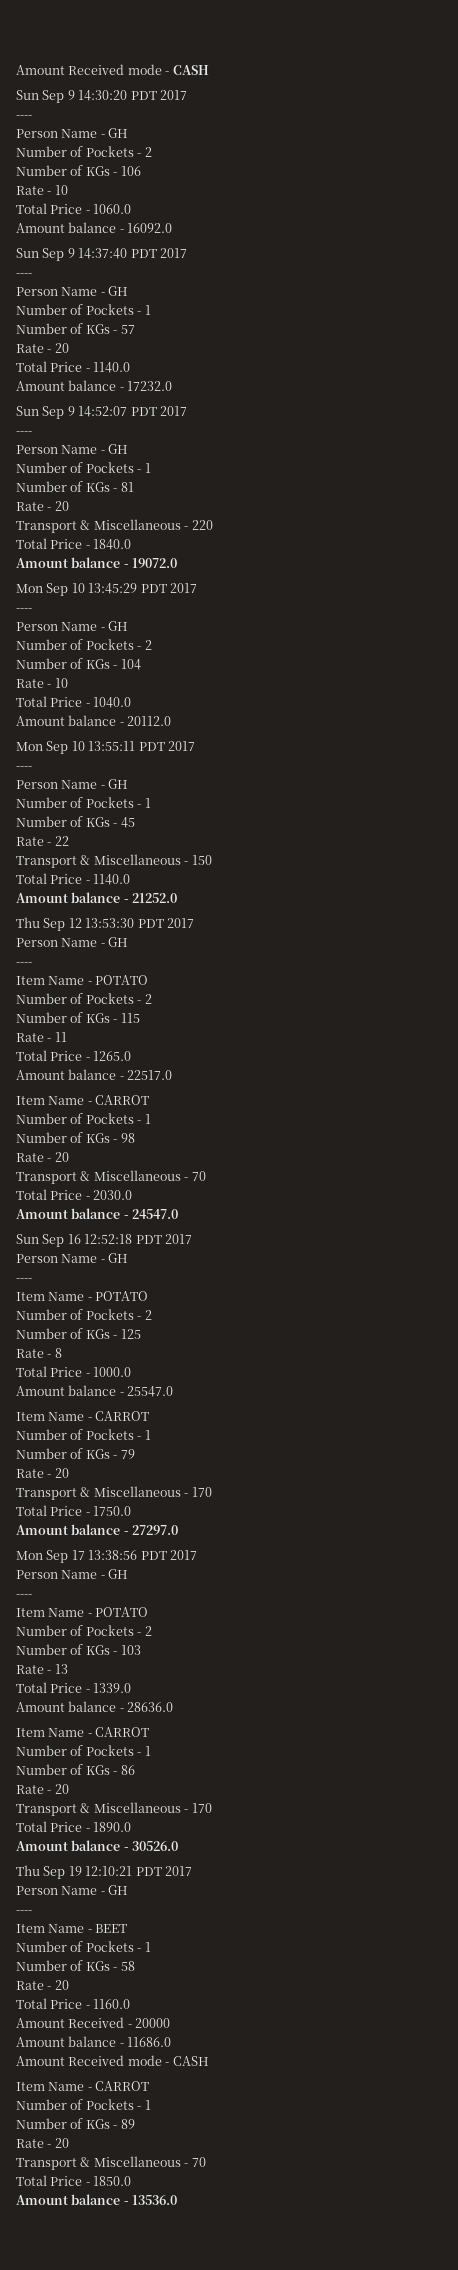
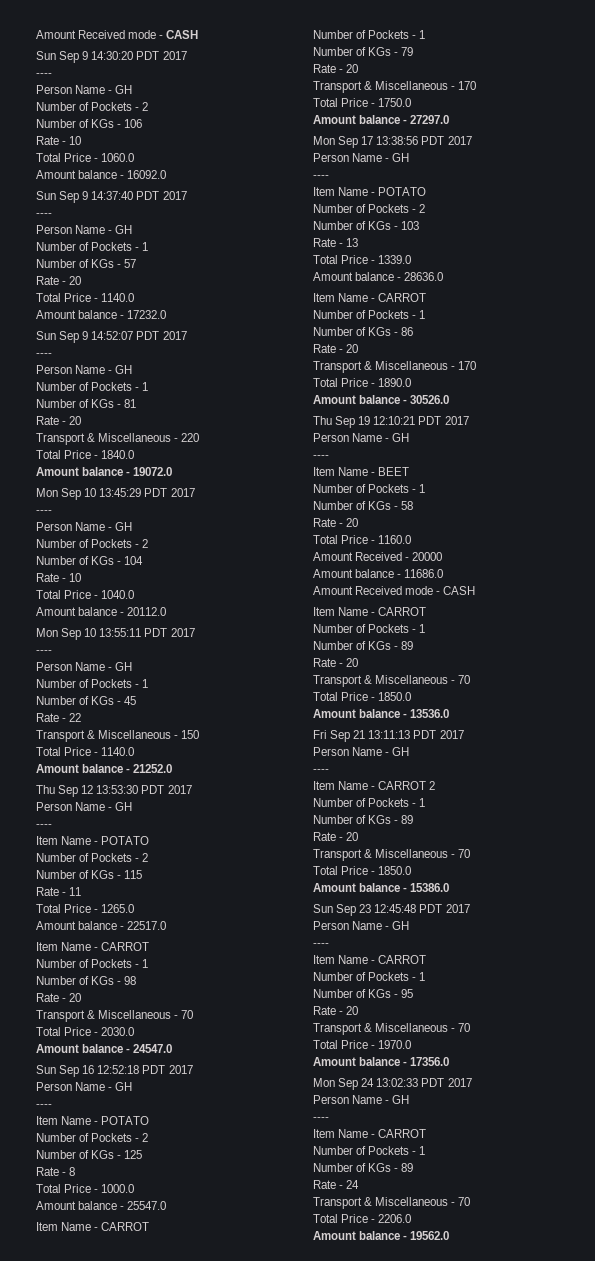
+ Fri Sep 21 13:11:13 PDT 2017
+ Person Name - GH
+ ----
+ Item Name - CARROT 2
+ Number of Pockets - 1
+ Number of KGs - 89
+ Rate - 20
+ Transport & Miscellaneous - 70
+ Total Price - 1850.0
+ Amount balance - 15386.0
+ Sun Sep 23 12:45:48 PDT 2017
+ Person Name - GH
+ ----
+ Item Name - CARROT
+ Number of Pockets - 1
+ Number of KGs - 95
+ Rate - 20
+ Transport & Miscellaneous - 70
+ Total Price - 1970.0
+ Amount balance - 17356.0
+ Mon Sep 24 13:02:33 PDT 2017
+ Person Name - GH
+ ----
+ Item Name - CARROT
+ Number of Pockets - 1
+ Number of KGs - 89
+ Rate - 24
+ Transport & Miscellaneous - 70
+ Total Price - 2206.0
+ Amount balance - 19562.0

